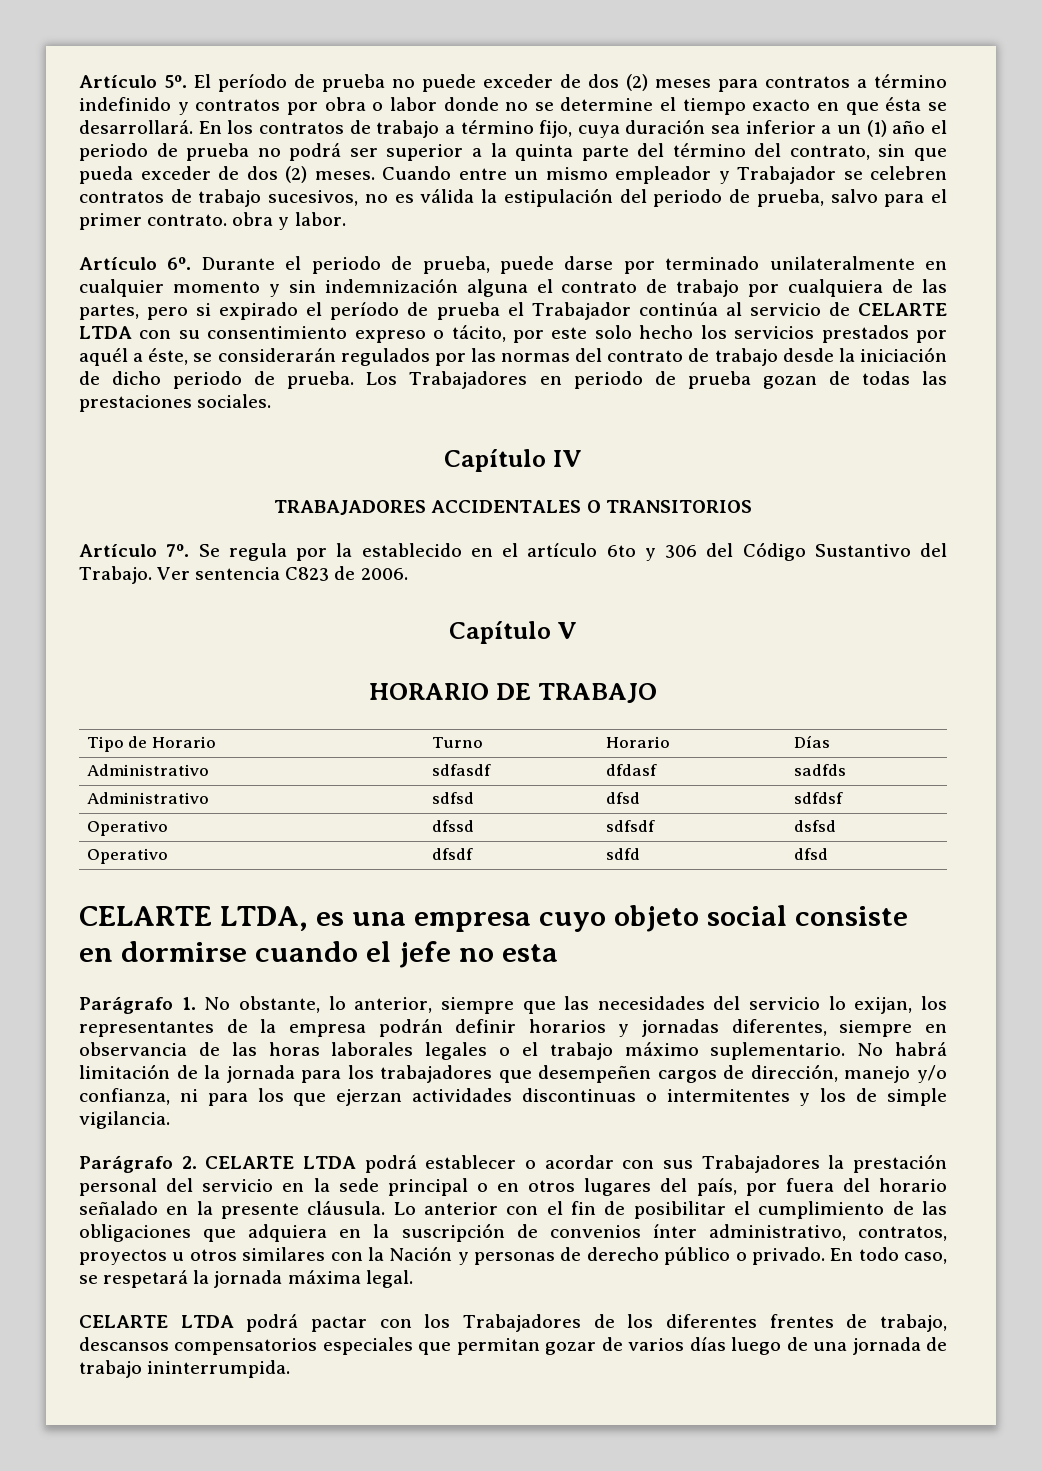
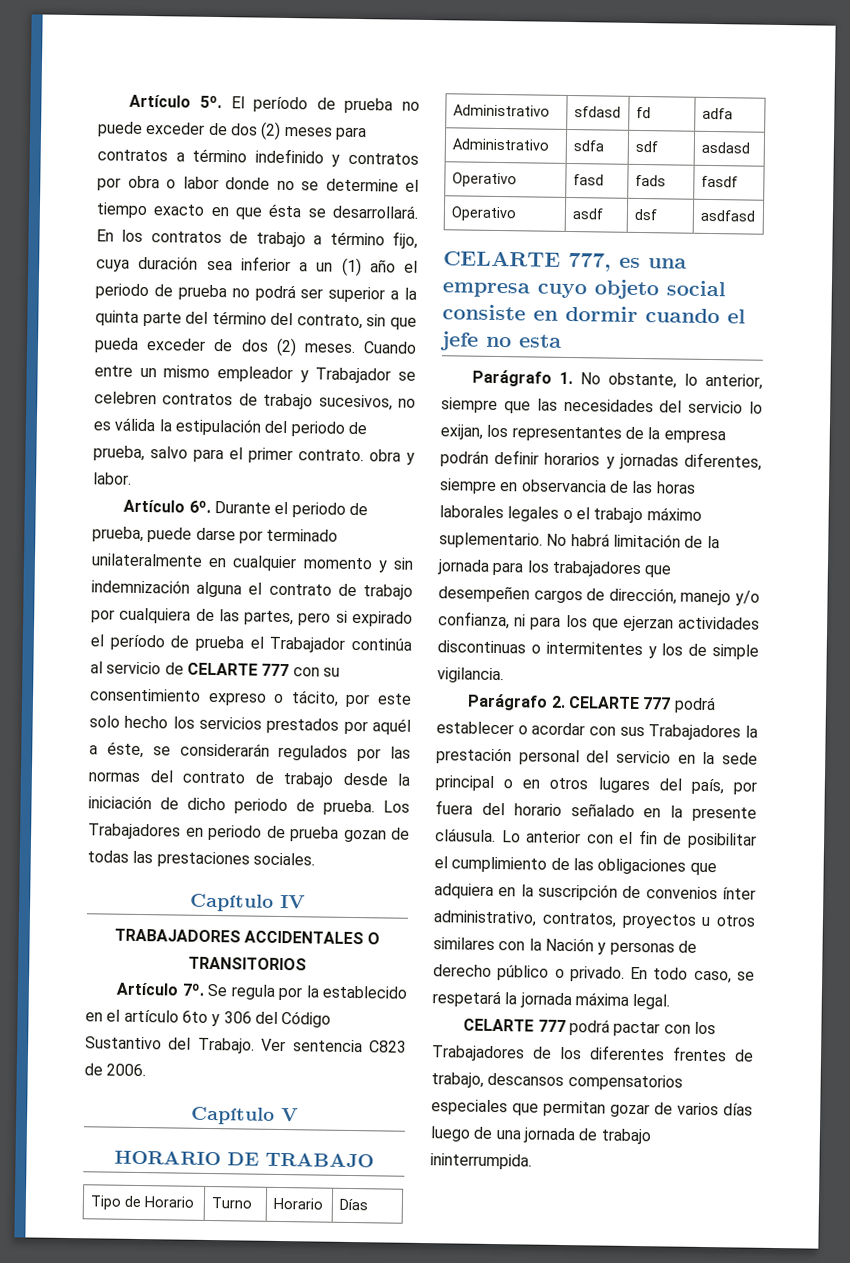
- Durante el periodo de prueba, puede darse por terminado unilateralmente en cualquier momento y sin indemnización alguna el contrato de trabajo por cualquiera de las partes, pero si expirado el período de prueba el Trabajador continúa al servicio de CELARTE LTDA con su consentimiento expreso o tácito, por este solo hecho los servicios prestados por aquél a éste, se considerarán regulados por las normas del contrato de trabajo desde la iniciación de dicho periodo de prueba.
+ Durante el periodo de prueba, puede darse por terminado unilateralmente en cualquier momento y sin indemnización alguna el contrato de trabajo por cualquiera de las partes, pero si expirado el período de prueba el Trabajador continúa al servicio de CELARTE 777 con su consentimiento expreso o tácito, por este solo hecho los servicios prestados por aquél a éste, se considerarán regulados por las normas del contrato de trabajo desde la iniciación de dicho periodo de prueba.
- Administrativo | sdfasdf | dfdasf | sadfds
- Administrativo | sdfsd | dfsd | sdfdsf
- Operativo | dfssd | sdfsdf | dsfsd
- Operativo | dfsdf | sdfd | dfsd
- CELARTE LTDA, es una empresa cuyo objeto social consiste en dormirse cuando el jefe no esta
+ Administrativo | sfdasd | fd | adfa
+ Administrativo | sdfa | sdf | asdasd
+ Operativo | fasd | fads | fasdf
+ Operativo | asdf | dsf | asdfasd
+ CELARTE 777, es una empresa cuyo objeto social consiste en dormir cuando el jefe no esta
- Parágrafo 2. CELARTE LTDA podrá establecer o acordar con sus Trabajadores la prestación personal del servicio en la sede principal o en otros lugares del país, por fuera del horario señalado en la presente cláusula.
+ Parágrafo 2. CELARTE 777 podrá establecer o acordar con sus Trabajadores la prestación personal del servicio en la sede principal o en otros lugares del país, por fuera del horario señalado en la presente cláusula.
- CELARTE LTDA podrá pactar con los Trabajadores de los diferentes frentes de trabajo, descansos compensatorios especiales que permitan gozar de varios días luego de una jornada de trabajo ininterrumpida.
+ CELARTE 777 podrá pactar con los Trabajadores de los diferentes frentes de trabajo, descansos compensatorios especiales que permitan gozar de varios días luego de una jornada de trabajo ininterrumpida.

